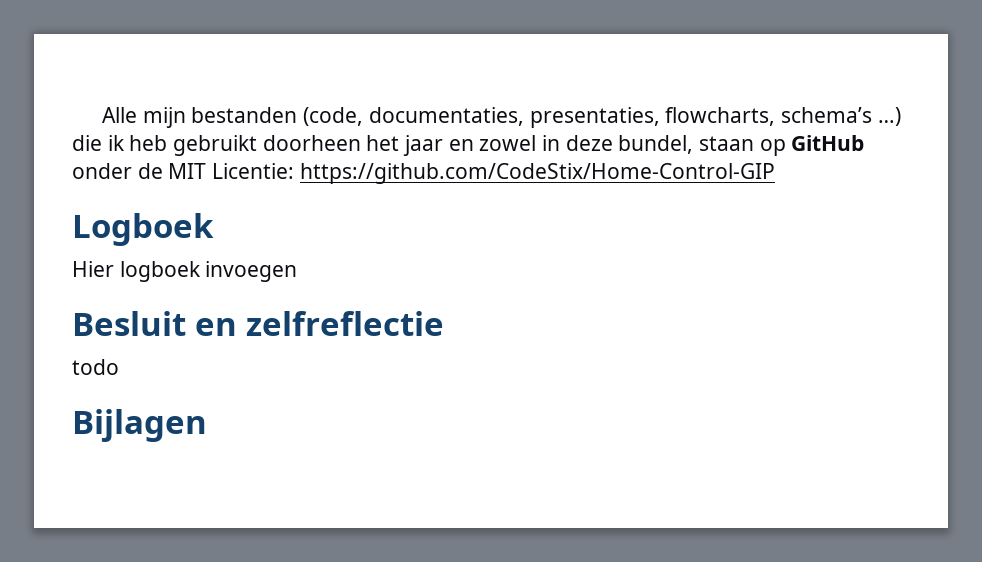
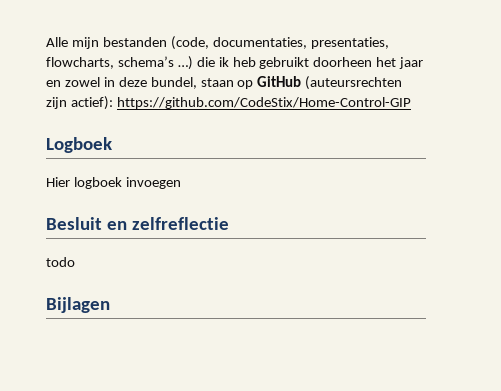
- Alle mijn bestanden (code, documentaties, presentaties, flowcharts, schema’s …) die ik heb gebruikt doorheen het jaar en zowel in deze bundel, staan op GitHub onder de MIT Licentie: https://github.com/CodeStix/Home-Control-GIP
+ Alle mijn bestanden (code, documentaties, presentaties, flowcharts, schema’s …) die ik heb gebruikt doorheen het jaar en zowel in deze bundel, staan op GitHub (auteursrechten zijn actief): https://github.com/CodeStix/Home-Control-GIP

